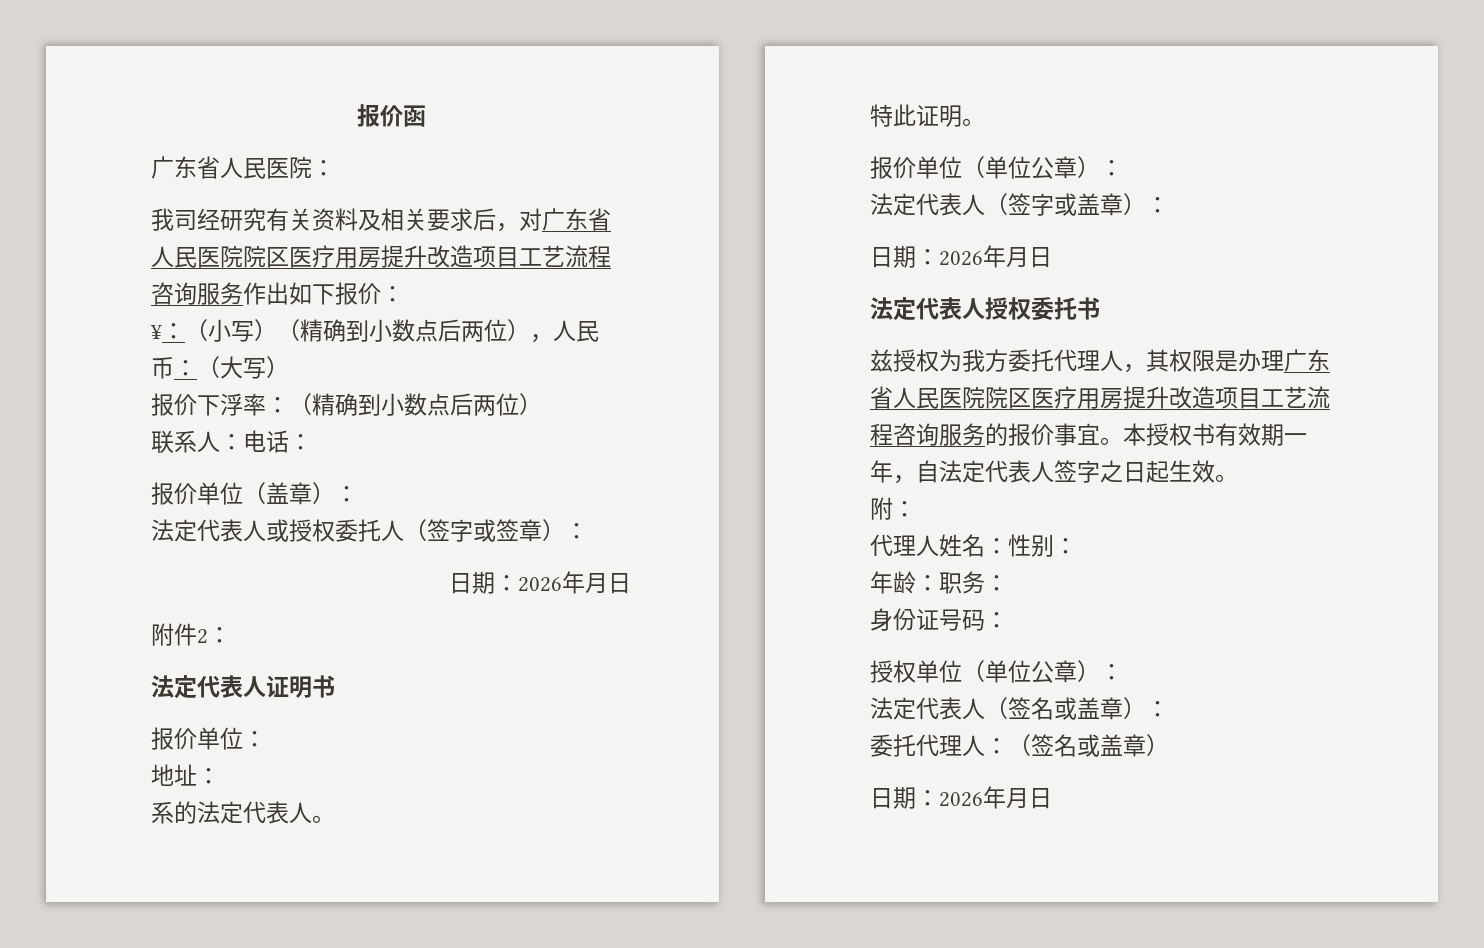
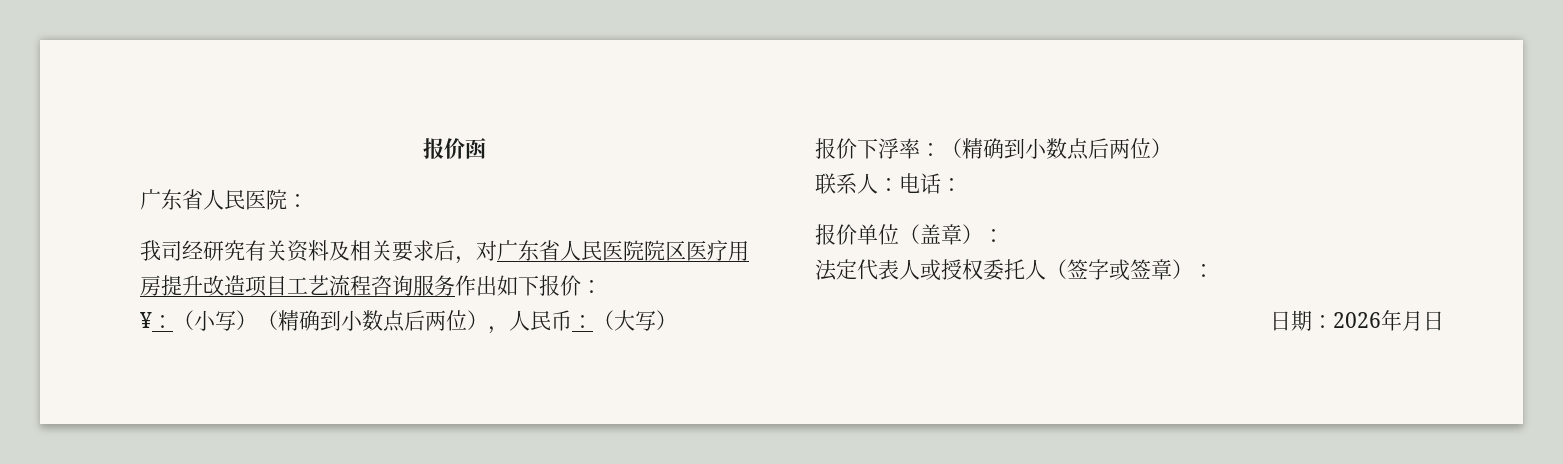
- 附件2：
- 法定代表人证明书
- 报价单位：
- 地址：
- 系的法定代表人。
- 特此证明。
- 报价单位（单位公章）：
- 法定代表人（签字或盖章）：
- 日期：2026年月日
- 法定代表人授权委托书
- 兹授权为我方委托代理人，其权限是办理广东省人民医院院区医疗用房提升改造项目工艺流程咨询服务的报价事宜。本授权书有效期一年，自法定代表人签字之日起生效。
- 附：
- 代理人姓名：性别：
- 年龄：职务：
- 身份证号码：
- 授权单位（单位公章）：
- 法定代表人（签名或盖章）：
- 委托代理人：（签名或盖章）
- 日期：2026年月日

